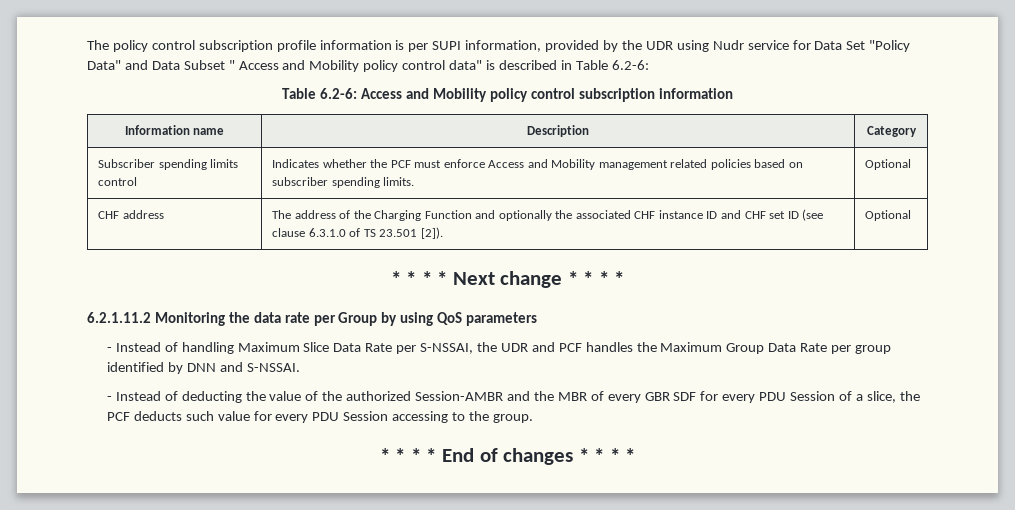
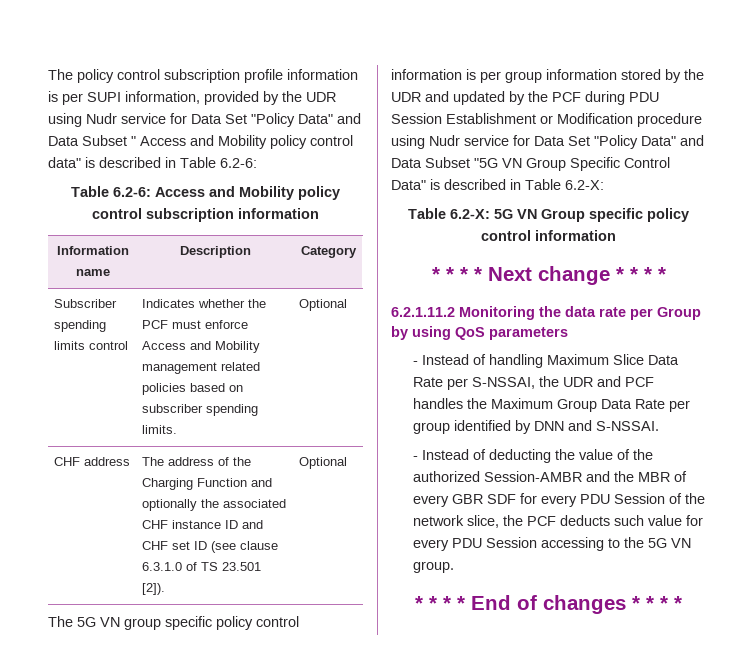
+ The 5G VN group specific policy control information is per group information stored by the UDR and updated by the PCF during PDU Session Establishment or Modification procedure using Nudr service for Data Set "Policy Data" and Data Subset "5G VN Group Specific Control Data" is described in Table 6.2-X:
+ Table 6.2-X: 5G VN Group specific policy control information
- - Instead of deducting the value of the authorized Session-AMBR and the MBR of every GBR SDF for every PDU Session of a slice, the PCF deducts such value for every PDU Session accessing to the group.
+ - Instead of deducting the value of the authorized Session-AMBR and the MBR of every GBR SDF for every PDU Session of the network slice, the PCF deducts such value for every PDU Session accessing to the 5G VN group.

